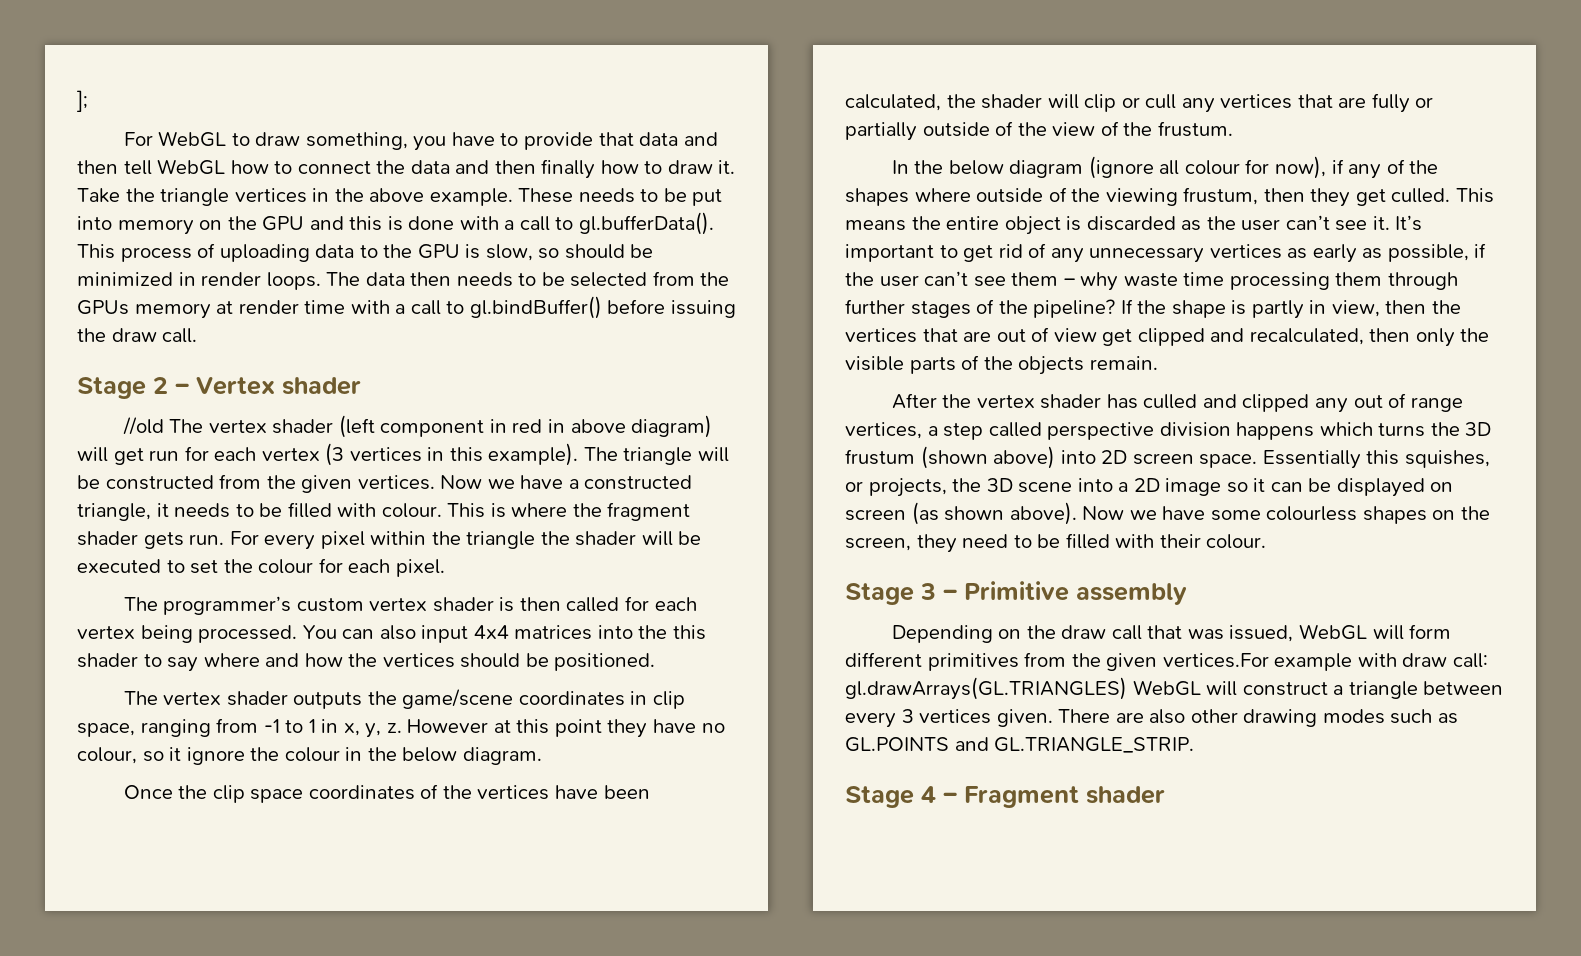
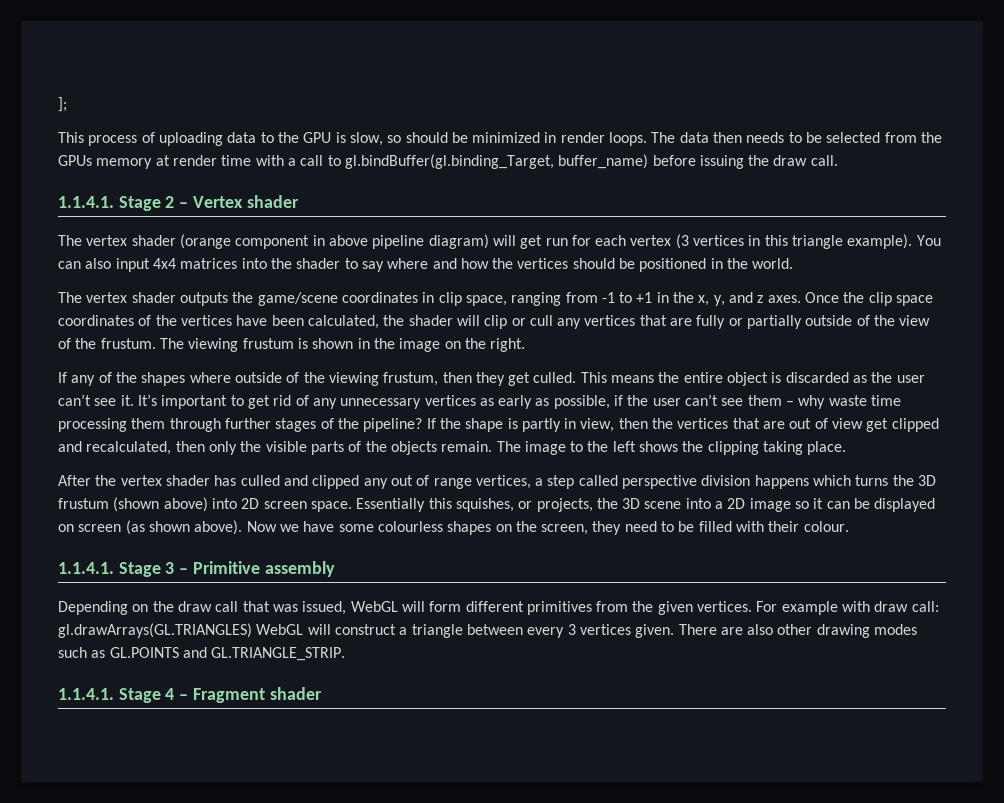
- For WebGL to draw something, you have to provide that data and then tell WebGL how to connect the data and then finally how to draw it. Take the triangle vertices in the above example. These needs to be put into memory on the GPU and this is done with a call to gl.bufferData(). This process of uploading data to the GPU is slow, so should be minimized in render loops.
+ This process of uploading data to the GPU is slow, so should be minimized in render loops.
- The data then needs to be selected from the GPUs memory at render time with a call to gl.bindBuffer() before issuing the draw call.
+ The data then needs to be selected from the GPUs memory at render time with a call to gl.bindBuffer(gl.binding_Target, buffer_name) before issuing the draw call.
- Stage 2 – Vertex shader
+ 1.1.4.1. Stage 2 – Vertex shader
- //old The vertex shader (left component in red in above diagram) will get run for each vertex (3 vertices in this example). The triangle will be constructed from the given vertices. Now we have a constructed triangle, it needs to be filled with colour. This is where the fragment shader gets run. For every pixel within the triangle the shader will be executed to set the colour for each pixel.
- The programmer’s custom vertex shader is then called for each vertex being processed.
+ The vertex shader (orange component in above pipeline diagram) will get run for each vertex (3 vertices in this triangle example).
- You can also input 4x4 matrices into the this shader to say where and how the vertices should be positioned.
+ You can also input 4x4 matrices into the shader to say where and how the vertices should be positioned in the world.
- The vertex shader outputs the game/scene coordinates in clip space, ranging from -1 to 1 in x, y, z. However at this point they have no colour, so it ignore the colour in the below diagram.
- Once the clip space coordinates of the vertices have been calculated, the shader will clip or cull any vertices that are fully or partially outside of the view of the frustum.
- In the below diagram (ignore all colour for now), if any of the shapes where outside of the viewing frustum, then they get culled.
+ The vertex shader outputs the game/scene coordinates in clip space, ranging from -1 to +1 in the x, y, and z axes. Once the clip space coordinates of the vertices have been calculated, the shader will clip or cull any vertices that are fully or partially outside of the view of the frustum. The viewing frustum is shown in the image on the right.
+ If any of the shapes where outside of the viewing frustum, then they get culled.
+ The image to the left shows the clipping taking place.
- Stage 3 – Primitive assembly
+ 1.1.4.1. Stage 3 – Primitive assembly
- Depending on the draw call that was issued, WebGL will form different primitives from the given vertices.For example with draw call: gl.drawArrays(GL.TRIANGLES) WebGL will construct a triangle between every 3 vertices given.
+ Depending on the draw call that was issued, WebGL will form different primitives from the given vertices. For example with draw call: gl.drawArrays(GL.TRIANGLES) WebGL will construct a triangle between every 3 vertices given.
- Stage 4 – Fragment shader
+ 1.1.4.1. Stage 4 – Fragment shader

